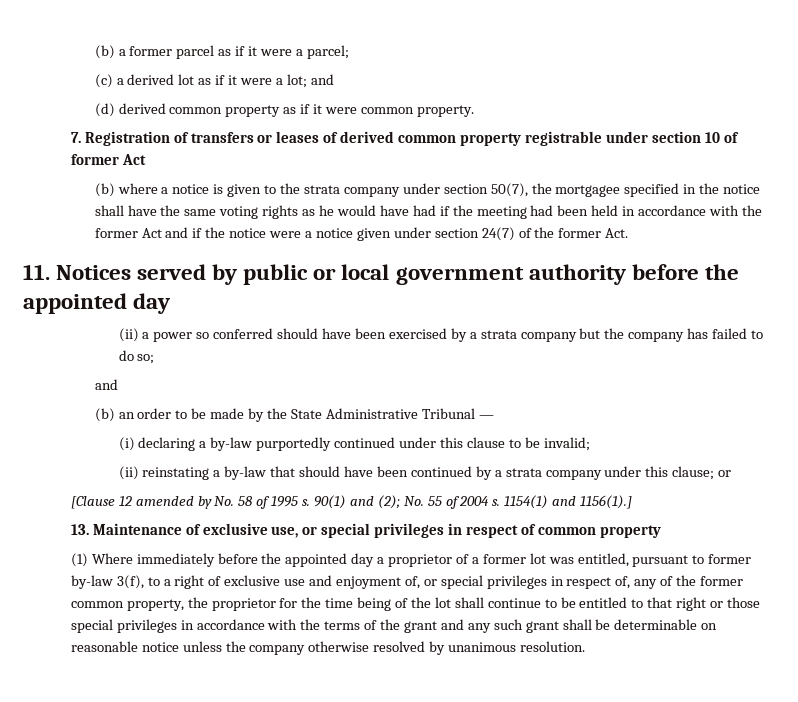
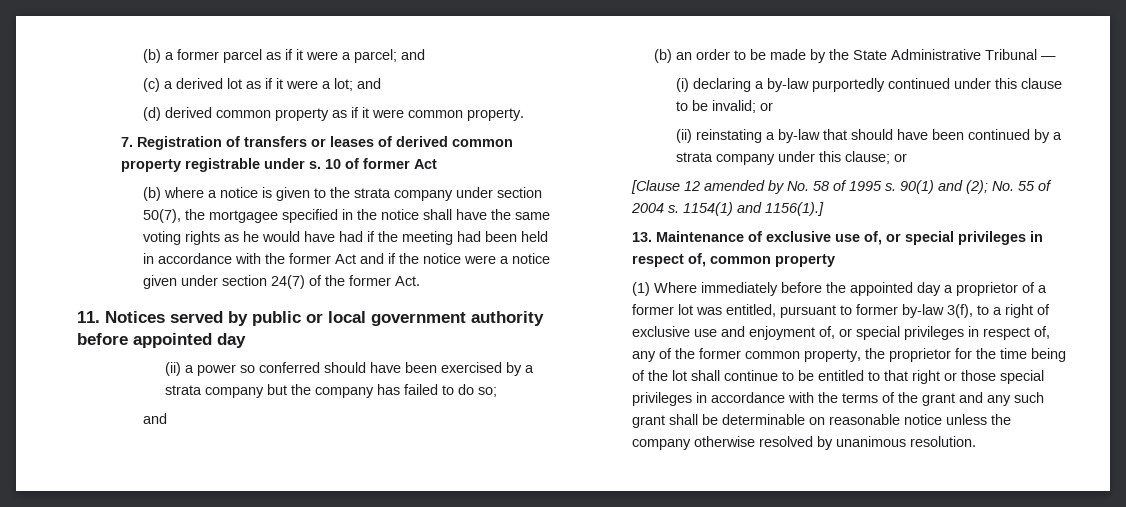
- (b) a former parcel as if it were a parcel;
+ (b) a former parcel as if it were a parcel; and
- 7. Registration of transfers or leases of derived common property registrable under section 10 of former Act
+ 7. Registration of transfers or leases of derived common property registrable under s. 10 of former Act
- 11. Notices served by public or local government authority before the appointed day
+ 11. Notices served by public or local government authority before appointed day
- (i) declaring a by-law purportedly continued under this clause to be invalid;
+ (i) declaring a by-law purportedly continued under this clause to be invalid; or
- 13. Maintenance of exclusive use, or special privileges in respect of common property
+ 13. Maintenance of exclusive use of, or special privileges in respect of, common property

